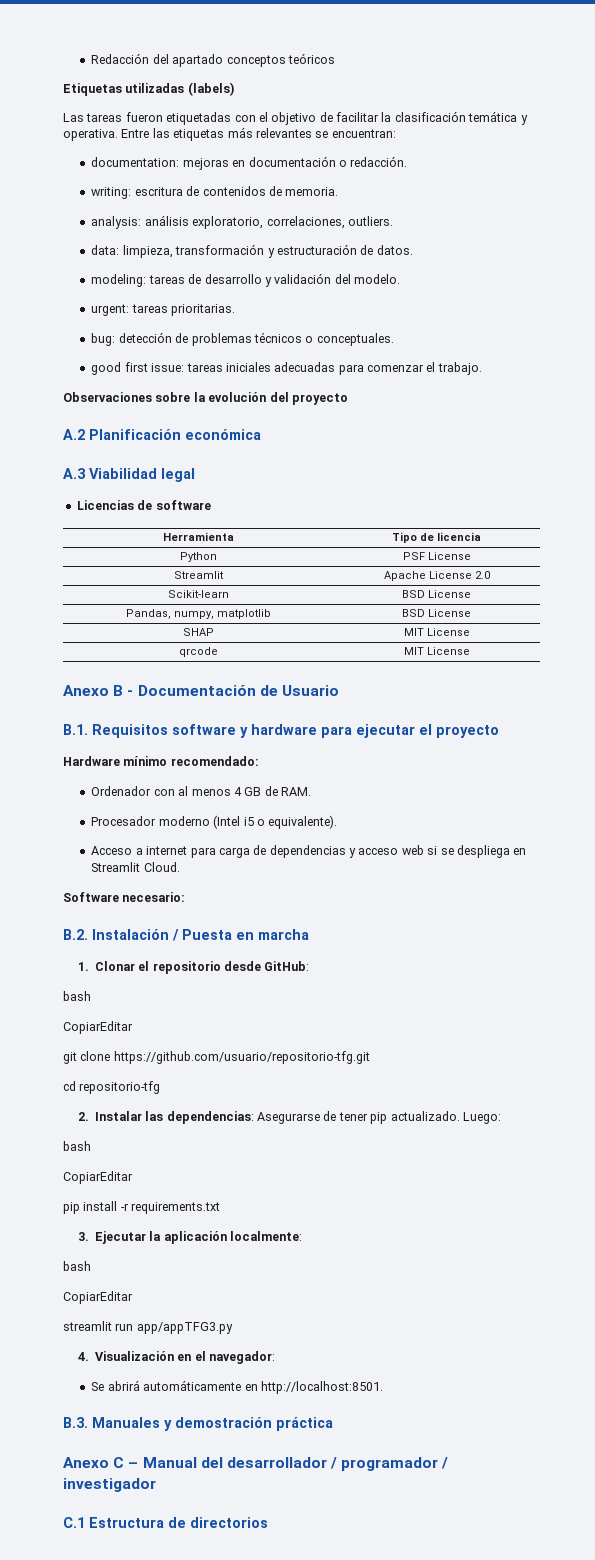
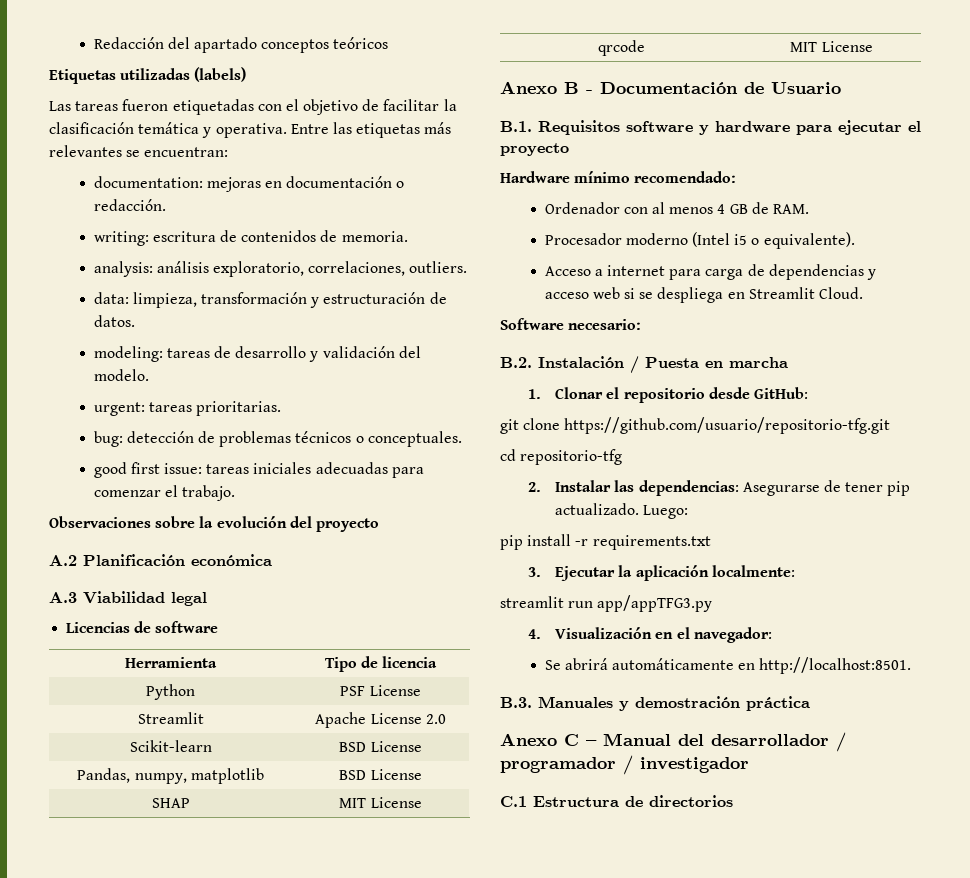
  1. Clonar el repositorio desde GitHub:
- bash
- CopiarEditar
  Luego:
- bash
- CopiarEditar
  3. Ejecutar la aplicación localmente:
- bash
- CopiarEditar

